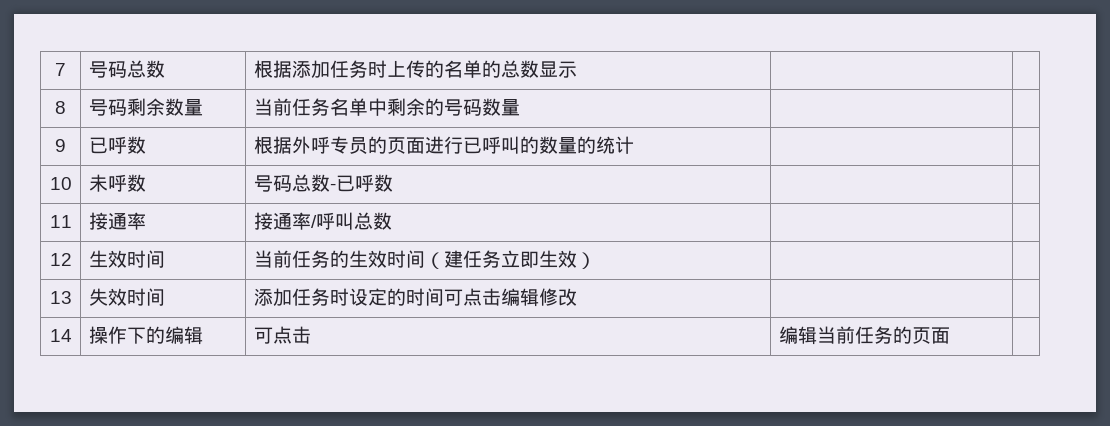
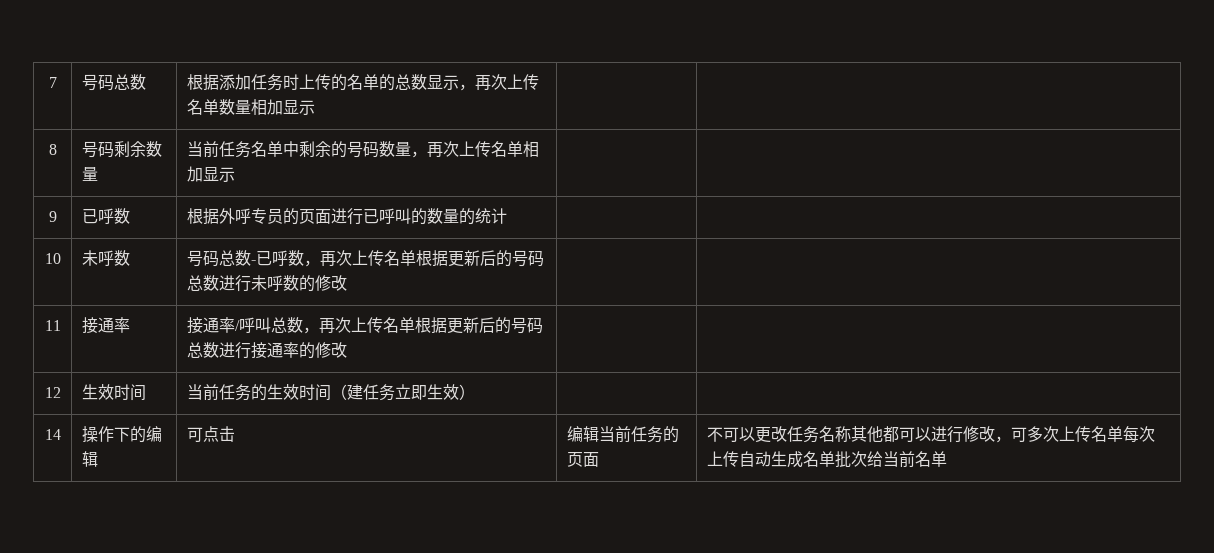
- 7 | 号码总数 | 根据添加任务时上传的名单的总数显示 | |
+ 7 | 号码总数 | 根据添加任务时上传的名单的总数显示，再次上传名单数量相加显示 | |
- 8 | 号码剩余数量 | 当前任务名单中剩余的号码数量 | |
+ 8 | 号码剩余数量 | 当前任务名单中剩余的号码数量，再次上传名单相加显示 | |
- 10 | 未呼数 | 号码总数-已呼数 | |
+ 10 | 未呼数 | 号码总数-已呼数，再次上传名单根据更新后的号码总数进行未呼数的修改 | |
- 11 | 接通率 | 接通率/呼叫总数 | |
+ 11 | 接通率 | 接通率/呼叫总数，再次上传名单根据更新后的号码总数进行接通率的修改 | |
- 13 | 失效时间 | 添加任务时设定的时间可点击编辑修改 | |
- 14 | 操作下的编辑 | 可点击 | 编辑当前任务的页面 |
+ 14 | 操作下的编辑 | 可点击 | 编辑当前任务的页面 | 不可以更改任务名称其他都可以进行修改，可多次上传名单每次上传自动生成名单批次给当前名单

